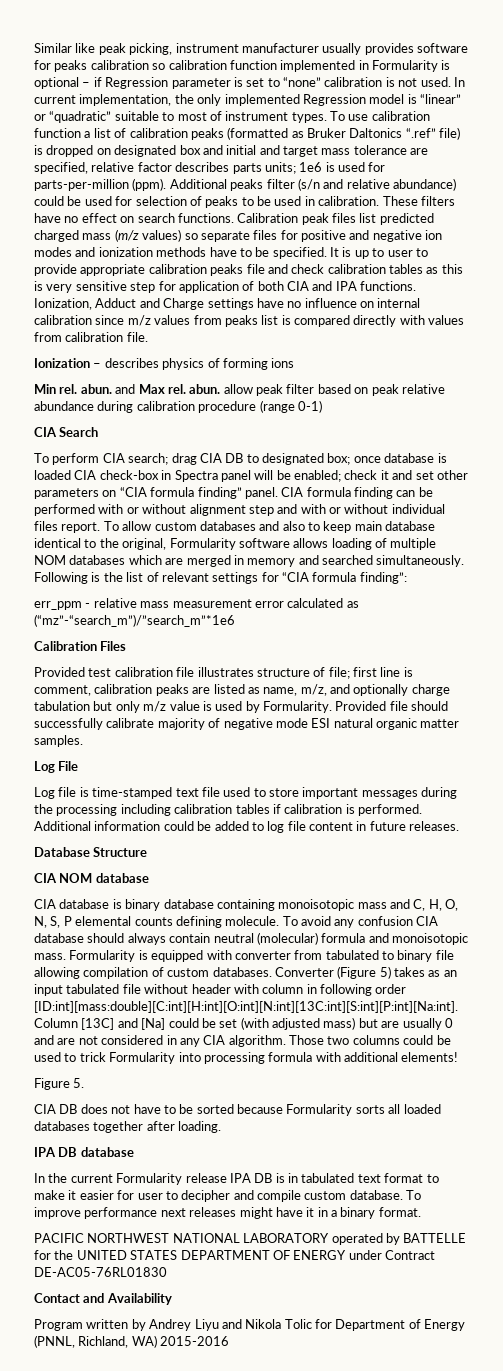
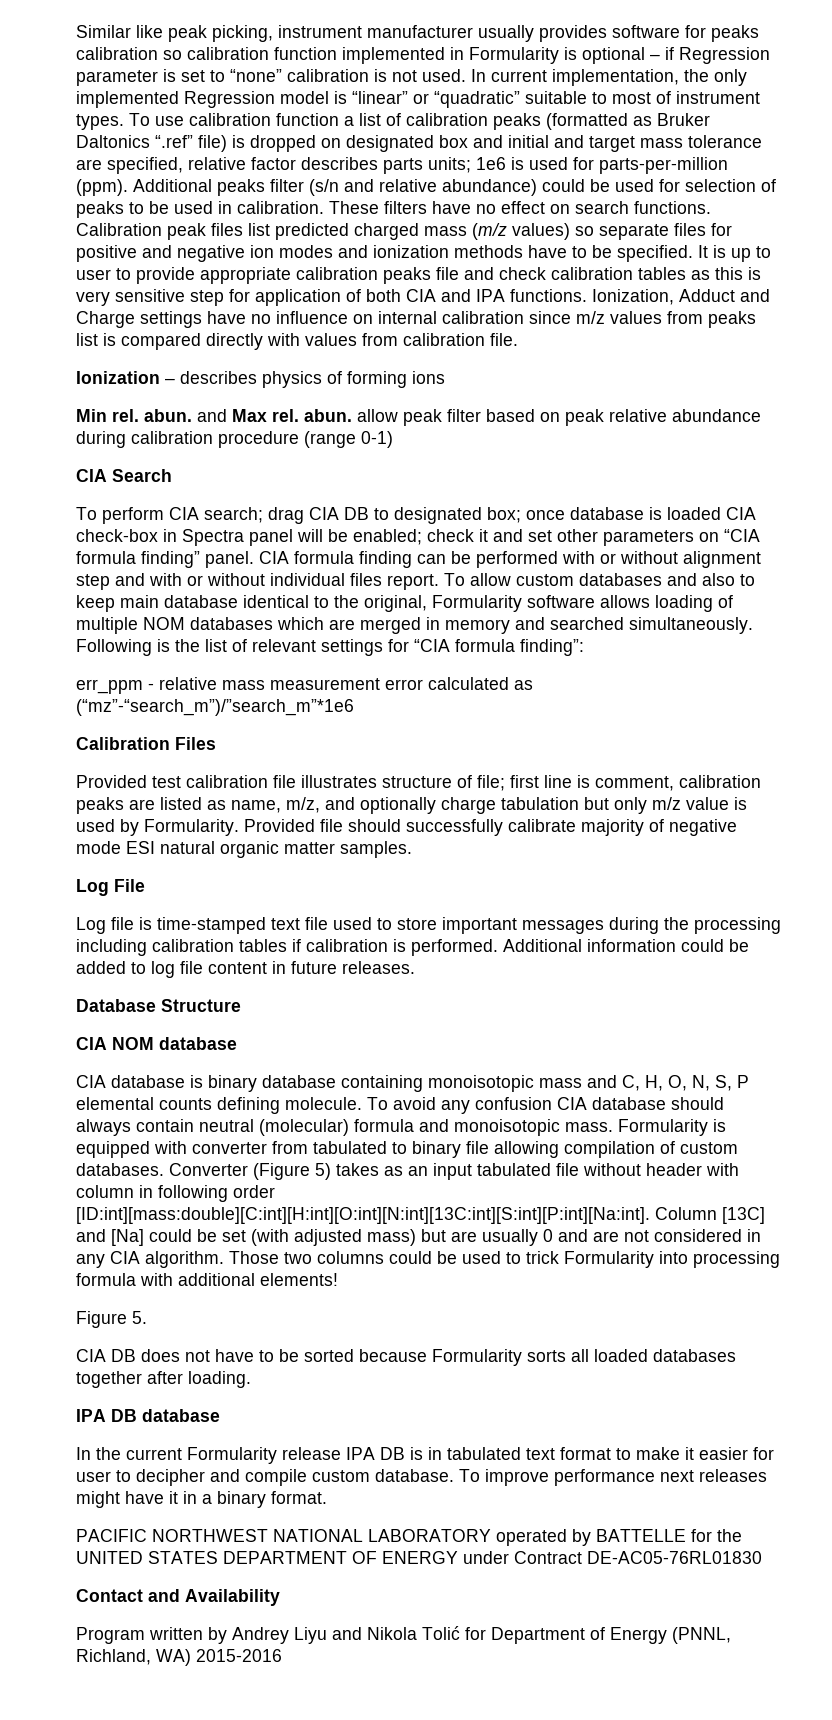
- Program written by Andrey Liyu and Nikola Tolic for Department of Energy (PNNL, Richland, WA) 2015-2016
+ Program written by Andrey Liyu and Nikola Tolić for Department of Energy (PNNL, Richland, WA) 2015-2016

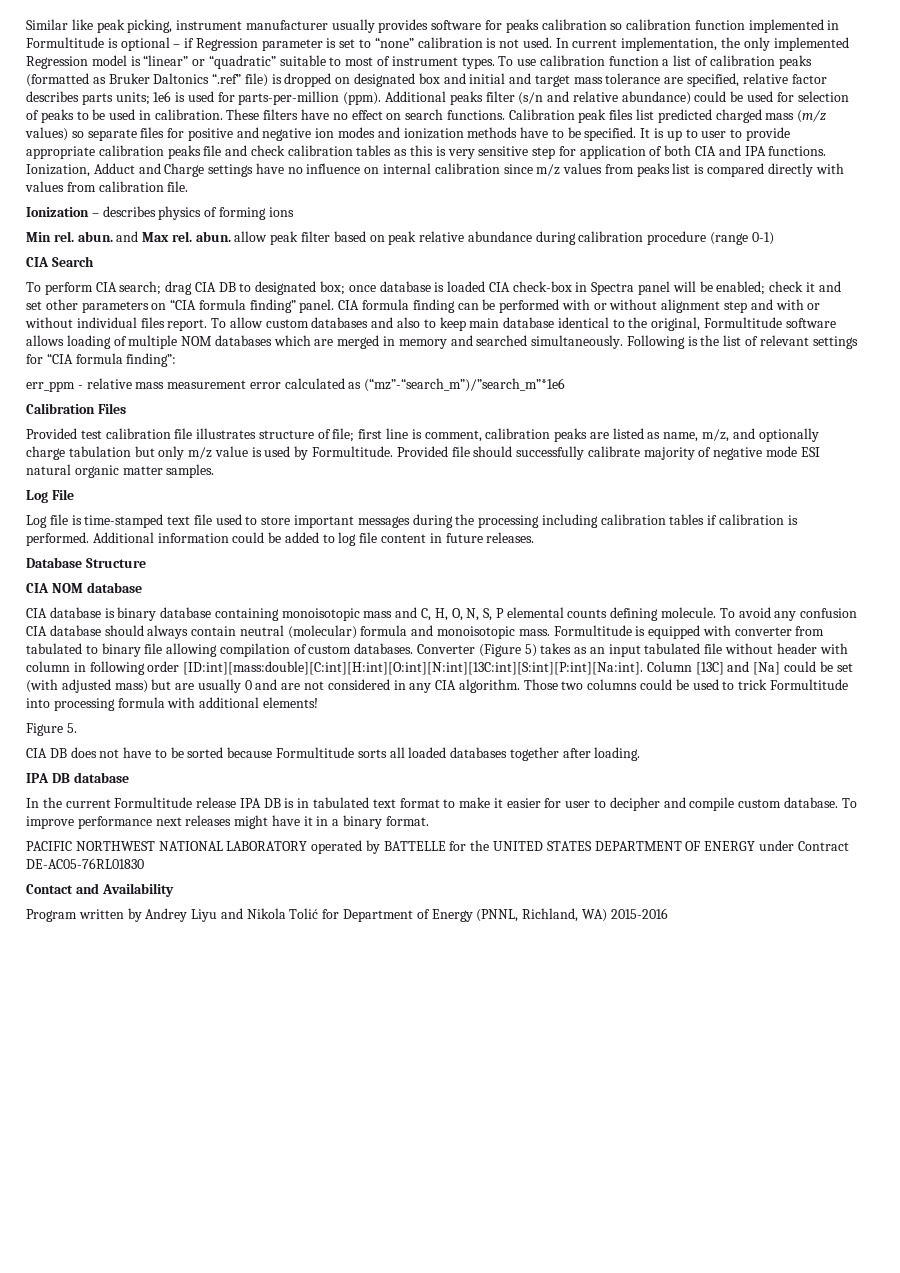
- Similar like peak picking, instrument manufacturer usually provides software for peaks calibration so calibration function implemented in Formularity is optional – if Regression parameter is set to “none” calibration is not used.
+ Similar like peak picking, instrument manufacturer usually provides software for peaks calibration so calibration function implemented in Formultitude is optional – if Regression parameter is set to “none” calibration is not used.
- To allow custom databases and also to keep main database identical to the original, Formularity software allows loading of multiple NOM databases which are merged in memory and searched simultaneously.
+ To allow custom databases and also to keep main database identical to the original, Formultitude software allows loading of multiple NOM databases which are merged in memory and searched simultaneously.
- Provided test calibration file illustrates structure of file; first line is comment, calibration peaks are listed as name, m/z, and optionally charge tabulation but only m/z value is used by Formularity.
+ Provided test calibration file illustrates structure of file; first line is comment, calibration peaks are listed as name, m/z, and optionally charge tabulation but only m/z value is used by Formultitude.
- Formularity is equipped with converter from tabulated to binary file allowing compilation of custom databases.
+ Formultitude is equipped with converter from tabulated to binary file allowing compilation of custom databases.
- Those two columns could be used to trick Formularity into processing formula with additional elements!
+ Those two columns could be used to trick Formultitude into processing formula with additional elements!
- CIA DB does not have to be sorted because Formularity sorts all loaded databases together after loading.
+ CIA DB does not have to be sorted because Formultitude sorts all loaded databases together after loading.
- In the current Formularity release IPA DB is in tabulated text format to make it easier for user to decipher and compile custom database.
+ In the current Formultitude release IPA DB is in tabulated text format to make it easier for user to decipher and compile custom database.

